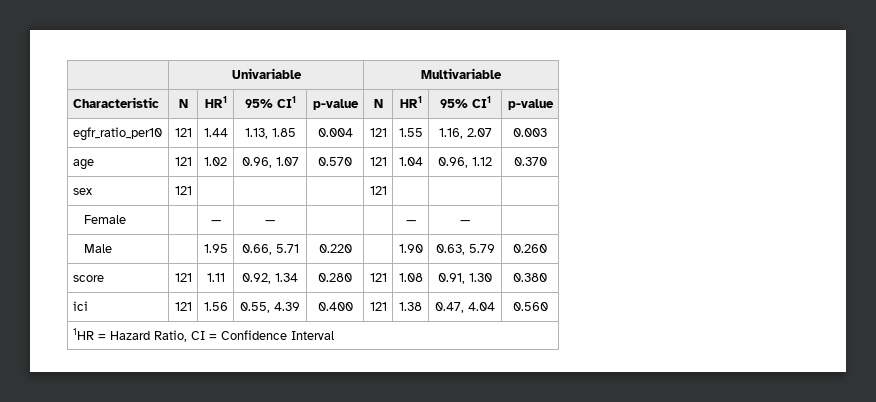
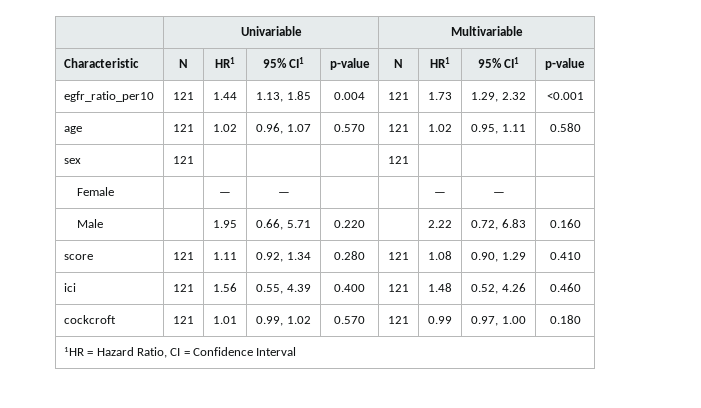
- egfr_ratio_per10 | 121 | 1.44 | 1.13, 1.85 | 0.004 | 121 | 1.55 | 1.16, 2.07 | 0.003
+ egfr_ratio_per10 | 121 | 1.44 | 1.13, 1.85 | 0.004 | 121 | 1.73 | 1.29, 2.32 | <0.001
- age | 121 | 1.02 | 0.96, 1.07 | 0.570 | 121 | 1.04 | 0.96, 1.12 | 0.370
+ age | 121 | 1.02 | 0.96, 1.07 | 0.570 | 121 | 1.02 | 0.95, 1.11 | 0.580
- Male | | 1.95 | 0.66, 5.71 | 0.220 | | 1.90 | 0.63, 5.79 | 0.260
+ Male | | 1.95 | 0.66, 5.71 | 0.220 | | 2.22 | 0.72, 6.83 | 0.160
- score | 121 | 1.11 | 0.92, 1.34 | 0.280 | 121 | 1.08 | 0.91, 1.30 | 0.380
+ score | 121 | 1.11 | 0.92, 1.34 | 0.280 | 121 | 1.08 | 0.90, 1.29 | 0.410
- ici | 121 | 1.56 | 0.55, 4.39 | 0.400 | 121 | 1.38 | 0.47, 4.04 | 0.560
+ ici | 121 | 1.56 | 0.55, 4.39 | 0.400 | 121 | 1.48 | 0.52, 4.26 | 0.460
+ cockcroft | 121 | 1.01 | 0.99, 1.02 | 0.570 | 121 | 0.99 | 0.97, 1.00 | 0.180

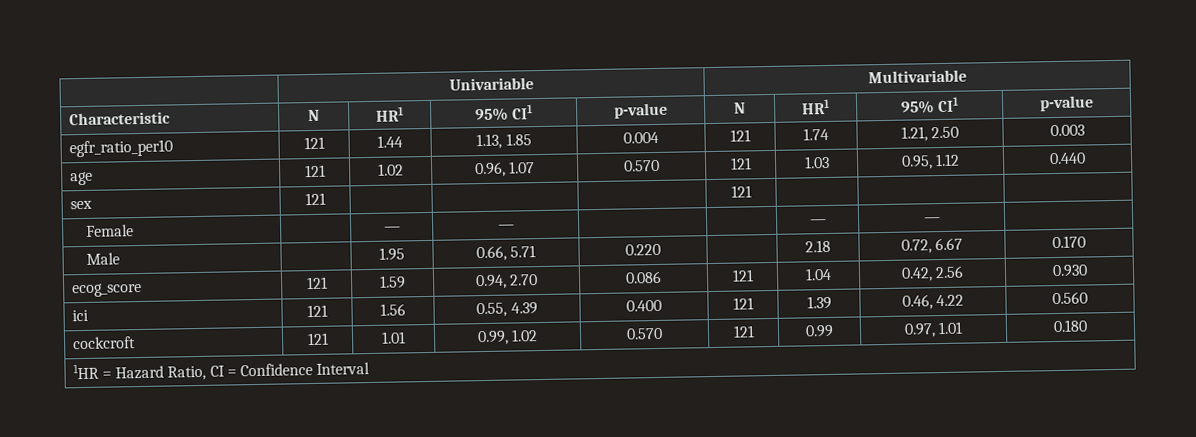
- egfr_ratio_per10 | 121 | 1.44 | 1.13, 1.85 | 0.004 | 121 | 1.73 | 1.29, 2.32 | <0.001
+ egfr_ratio_per10 | 121 | 1.44 | 1.13, 1.85 | 0.004 | 121 | 1.74 | 1.21, 2.50 | 0.003
- age | 121 | 1.02 | 0.96, 1.07 | 0.570 | 121 | 1.02 | 0.95, 1.11 | 0.580
+ age | 121 | 1.02 | 0.96, 1.07 | 0.570 | 121 | 1.03 | 0.95, 1.12 | 0.440
- Male | | 1.95 | 0.66, 5.71 | 0.220 | | 2.22 | 0.72, 6.83 | 0.160
- score | 121 | 1.11 | 0.92, 1.34 | 0.280 | 121 | 1.08 | 0.90, 1.29 | 0.410
+ Male | | 1.95 | 0.66, 5.71 | 0.220 | | 2.18 | 0.72, 6.67 | 0.170
+ ecog_score | 121 | 1.59 | 0.94, 2.70 | 0.086 | 121 | 1.04 | 0.42, 2.56 | 0.930
- ici | 121 | 1.56 | 0.55, 4.39 | 0.400 | 121 | 1.48 | 0.52, 4.26 | 0.460
+ ici | 121 | 1.56 | 0.55, 4.39 | 0.400 | 121 | 1.39 | 0.46, 4.22 | 0.560
- cockcroft | 121 | 1.01 | 0.99, 1.02 | 0.570 | 121 | 0.99 | 0.97, 1.00 | 0.180
+ cockcroft | 121 | 1.01 | 0.99, 1.02 | 0.570 | 121 | 0.99 | 0.97, 1.01 | 0.180

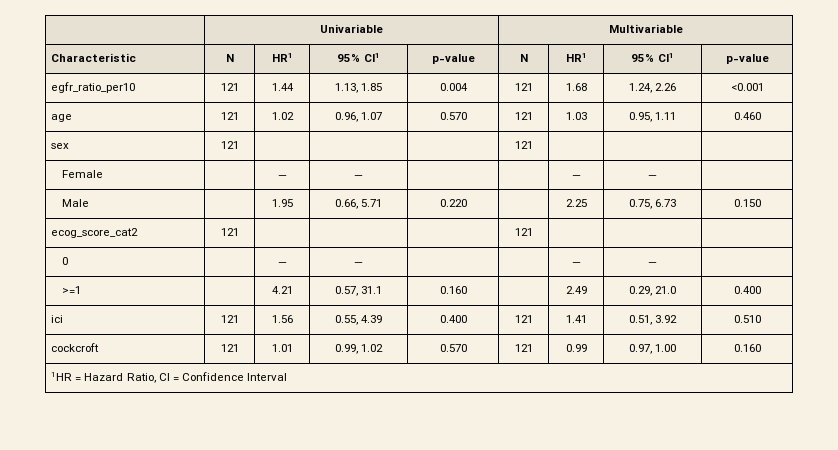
- egfr_ratio_per10 | 121 | 1.44 | 1.13, 1.85 | 0.004 | 121 | 1.74 | 1.21, 2.50 | 0.003
+ egfr_ratio_per10 | 121 | 1.44 | 1.13, 1.85 | 0.004 | 121 | 1.68 | 1.24, 2.26 | <0.001
- age | 121 | 1.02 | 0.96, 1.07 | 0.570 | 121 | 1.03 | 0.95, 1.12 | 0.440
+ age | 121 | 1.02 | 0.96, 1.07 | 0.570 | 121 | 1.03 | 0.95, 1.11 | 0.460
- Male | | 1.95 | 0.66, 5.71 | 0.220 | | 2.18 | 0.72, 6.67 | 0.170
- ecog_score | 121 | 1.59 | 0.94, 2.70 | 0.086 | 121 | 1.04 | 0.42, 2.56 | 0.930
+ Male | | 1.95 | 0.66, 5.71 | 0.220 | | 2.25 | 0.75, 6.73 | 0.150
+ ecog_score_cat2 | 121 | | | | 121 | | |
+ 0 | | — | — | | | — | — |
+ >=1 | | 4.21 | 0.57, 31.1 | 0.160 | | 2.49 | 0.29, 21.0 | 0.400
- ici | 121 | 1.56 | 0.55, 4.39 | 0.400 | 121 | 1.39 | 0.46, 4.22 | 0.560
+ ici | 121 | 1.56 | 0.55, 4.39 | 0.400 | 121 | 1.41 | 0.51, 3.92 | 0.510
- cockcroft | 121 | 1.01 | 0.99, 1.02 | 0.570 | 121 | 0.99 | 0.97, 1.01 | 0.180
+ cockcroft | 121 | 1.01 | 0.99, 1.02 | 0.570 | 121 | 0.99 | 0.97, 1.00 | 0.160

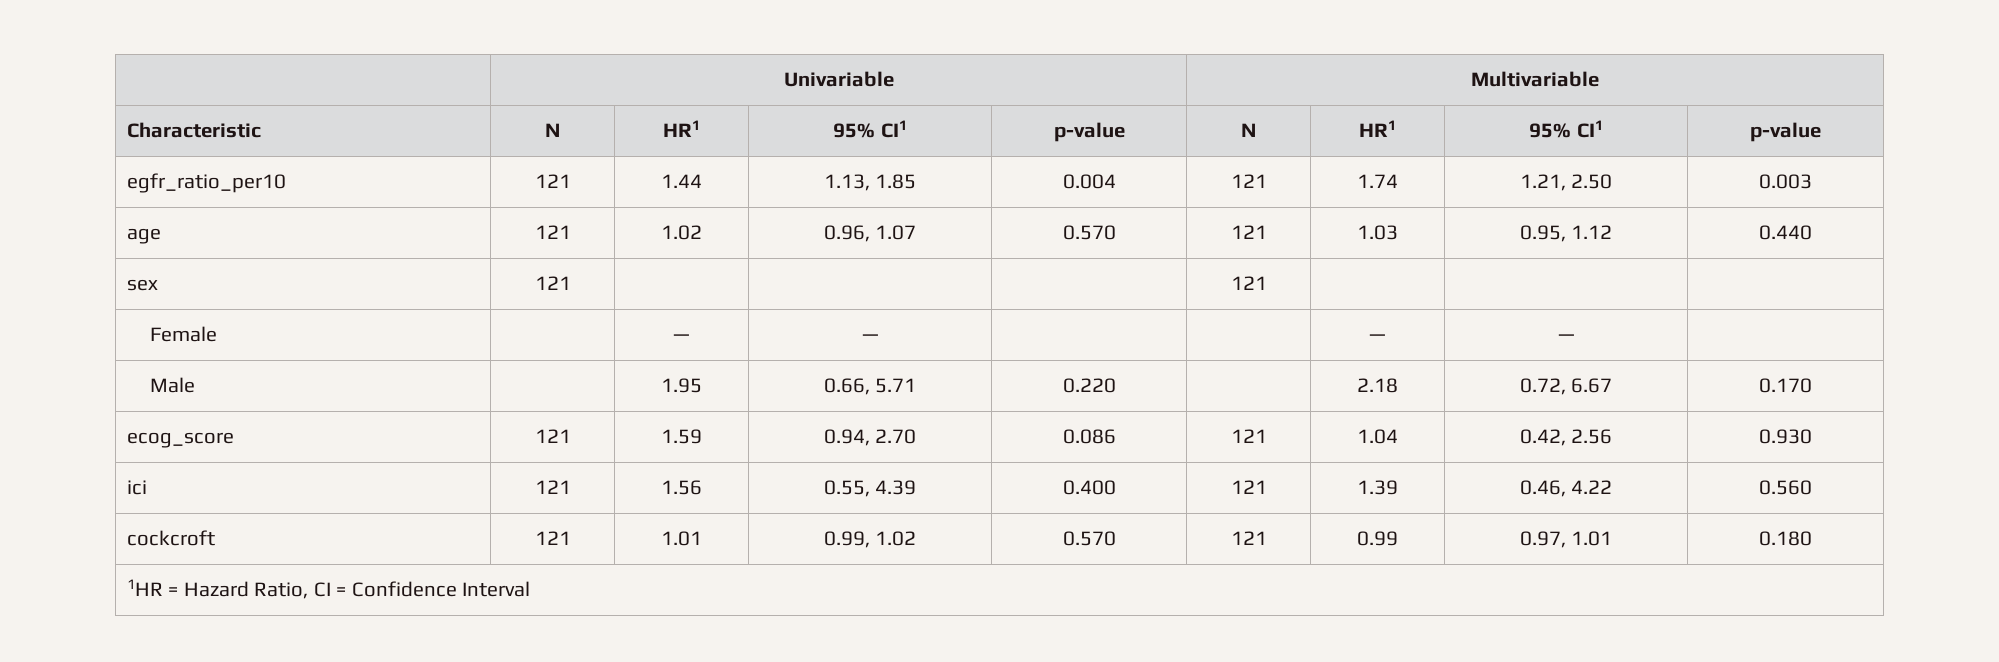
- egfr_ratio_per10 | 121 | 1.44 | 1.13, 1.85 | 0.004 | 121 | 1.68 | 1.24, 2.26 | <0.001
+ egfr_ratio_per10 | 121 | 1.44 | 1.13, 1.85 | 0.004 | 121 | 1.74 | 1.21, 2.50 | 0.003
- age | 121 | 1.02 | 0.96, 1.07 | 0.570 | 121 | 1.03 | 0.95, 1.11 | 0.460
+ age | 121 | 1.02 | 0.96, 1.07 | 0.570 | 121 | 1.03 | 0.95, 1.12 | 0.440
- Male | | 1.95 | 0.66, 5.71 | 0.220 | | 2.25 | 0.75, 6.73 | 0.150
- ecog_score_cat2 | 121 | | | | 121 | | |
- 0 | | — | — | | | — | — |
- >=1 | | 4.21 | 0.57, 31.1 | 0.160 | | 2.49 | 0.29, 21.0 | 0.400
+ Male | | 1.95 | 0.66, 5.71 | 0.220 | | 2.18 | 0.72, 6.67 | 0.170
+ ecog_score | 121 | 1.59 | 0.94, 2.70 | 0.086 | 121 | 1.04 | 0.42, 2.56 | 0.930
- ici | 121 | 1.56 | 0.55, 4.39 | 0.400 | 121 | 1.41 | 0.51, 3.92 | 0.510
+ ici | 121 | 1.56 | 0.55, 4.39 | 0.400 | 121 | 1.39 | 0.46, 4.22 | 0.560
- cockcroft | 121 | 1.01 | 0.99, 1.02 | 0.570 | 121 | 0.99 | 0.97, 1.00 | 0.160
+ cockcroft | 121 | 1.01 | 0.99, 1.02 | 0.570 | 121 | 0.99 | 0.97, 1.01 | 0.180

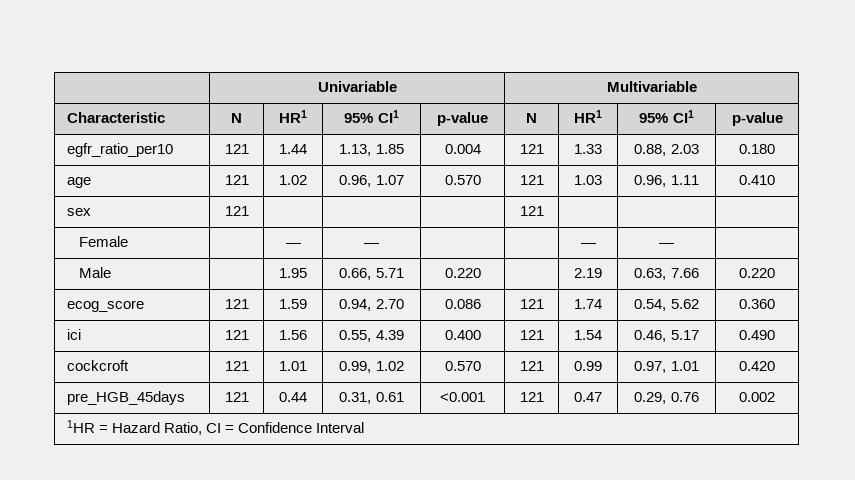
- egfr_ratio_per10 | 121 | 1.44 | 1.13, 1.85 | 0.004 | 121 | 1.74 | 1.21, 2.50 | 0.003
+ egfr_ratio_per10 | 121 | 1.44 | 1.13, 1.85 | 0.004 | 121 | 1.33 | 0.88, 2.03 | 0.180
- age | 121 | 1.02 | 0.96, 1.07 | 0.570 | 121 | 1.03 | 0.95, 1.12 | 0.440
+ age | 121 | 1.02 | 0.96, 1.07 | 0.570 | 121 | 1.03 | 0.96, 1.11 | 0.410
- Male | | 1.95 | 0.66, 5.71 | 0.220 | | 2.18 | 0.72, 6.67 | 0.170
+ Male | | 1.95 | 0.66, 5.71 | 0.220 | | 2.19 | 0.63, 7.66 | 0.220
- ecog_score | 121 | 1.59 | 0.94, 2.70 | 0.086 | 121 | 1.04 | 0.42, 2.56 | 0.930
+ ecog_score | 121 | 1.59 | 0.94, 2.70 | 0.086 | 121 | 1.74 | 0.54, 5.62 | 0.360
- ici | 121 | 1.56 | 0.55, 4.39 | 0.400 | 121 | 1.39 | 0.46, 4.22 | 0.560
+ ici | 121 | 1.56 | 0.55, 4.39 | 0.400 | 121 | 1.54 | 0.46, 5.17 | 0.490
- cockcroft | 121 | 1.01 | 0.99, 1.02 | 0.570 | 121 | 0.99 | 0.97, 1.01 | 0.180
+ cockcroft | 121 | 1.01 | 0.99, 1.02 | 0.570 | 121 | 0.99 | 0.97, 1.01 | 0.420
+ pre_HGB_45days | 121 | 0.44 | 0.31, 0.61 | <0.001 | 121 | 0.47 | 0.29, 0.76 | 0.002

